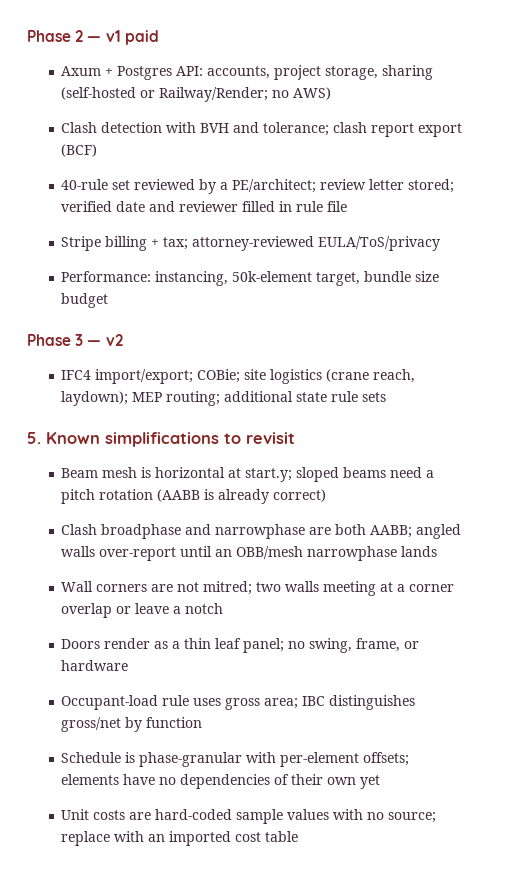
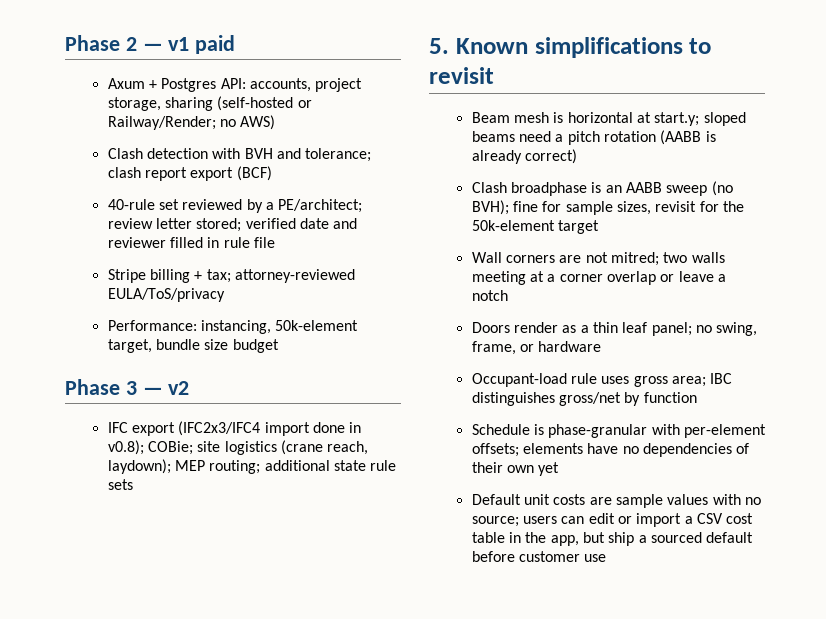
- IFC4 import/export; COBie; site logistics (crane reach, laydown); MEP routing; additional state rule sets
+ IFC export (IFC2x3/IFC4 import done in v0.8); COBie; site logistics (crane reach, laydown); MEP routing; additional state rule sets
- Clash broadphase and narrowphase are both AABB; angled walls over-report until an OBB/mesh narrowphase lands
+ Clash broadphase is an AABB sweep (no BVH); fine for sample sizes, revisit for the 50k-element target
- Unit costs are hard-coded sample values with no source; replace with an imported cost table
+ Default unit costs are sample values with no source; users can edit or import a CSV cost table in the app, but ship a sourced default before customer use

